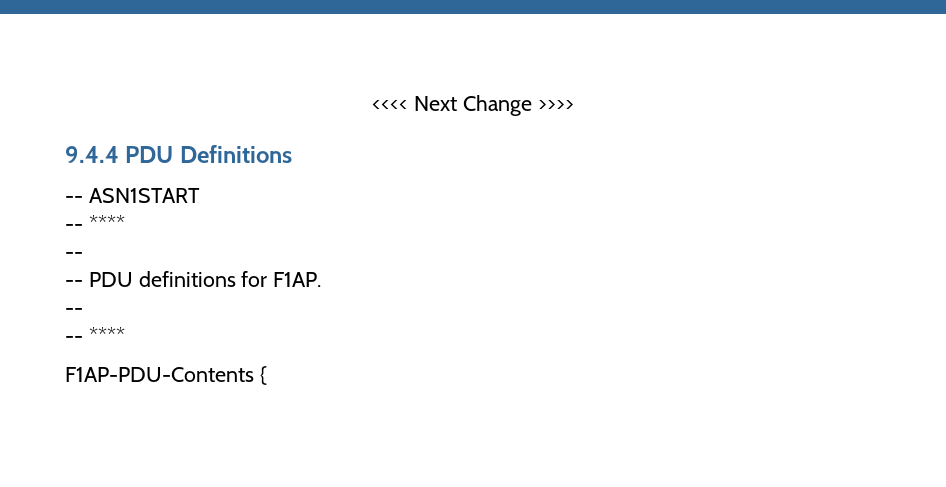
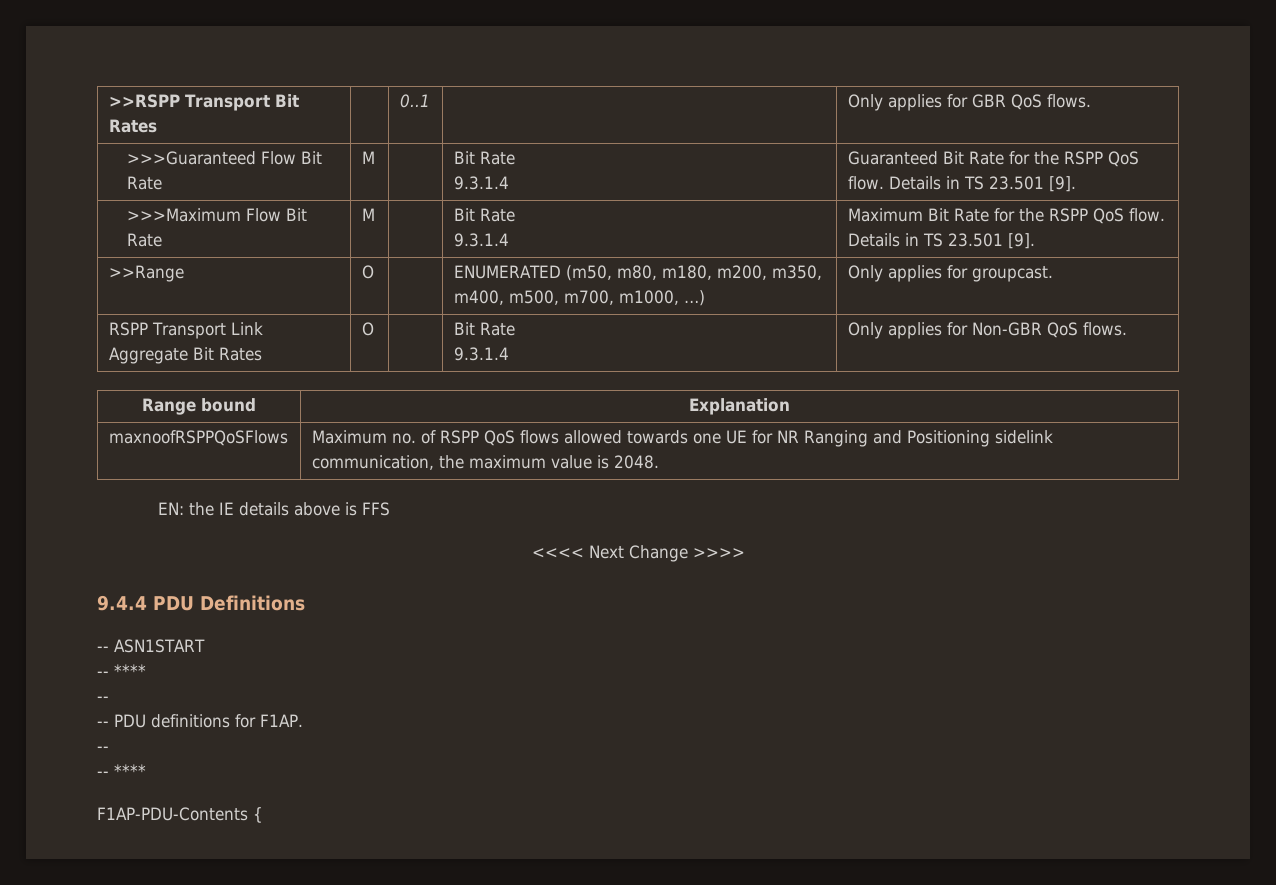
+ >>RSPP Transport Bit Rates | | 0..1 | | Only applies for GBR QoS flows.
+ >>>Guaranteed Flow Bit Rate | M | | Bit Rate
+ 9.3.1.4 | Guaranteed Bit Rate for the RSPP QoS flow. Details in TS 23.501 [9].
+ >>>Maximum Flow Bit Rate | M | | Bit Rate
+ 9.3.1.4 | Maximum Bit Rate for the RSPP QoS flow. Details in TS 23.501 [9].
+ >>Range | O | | ENUMERATED (m50, m80, m180, m200, m350, m400, m500, m700, m1000, …) | Only applies for groupcast.
+ RSPP Transport Link Aggregate Bit Rates | O | | Bit Rate
+ 9.3.1.4 | Only applies for Non-GBR QoS flows.
+ Range bound | Explanation
+ maxnoofRSPPQoSFlows | Maximum no. of RSPP QoS flows allowed towards one UE for NR Ranging and Positioning sidelink communication, the maximum value is 2048.
+ EN: the IE details above is FFS

